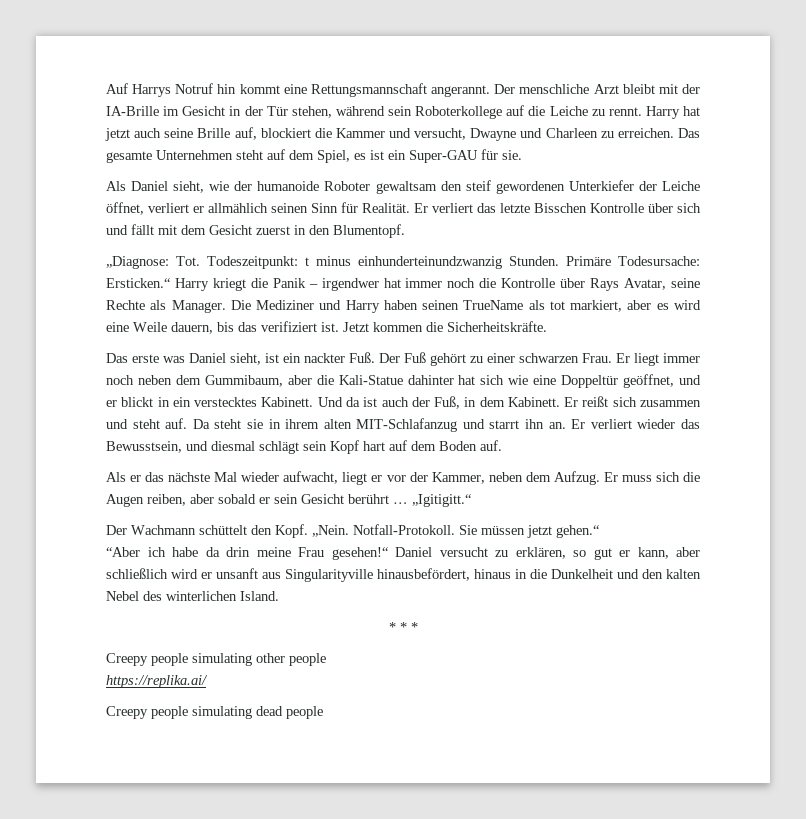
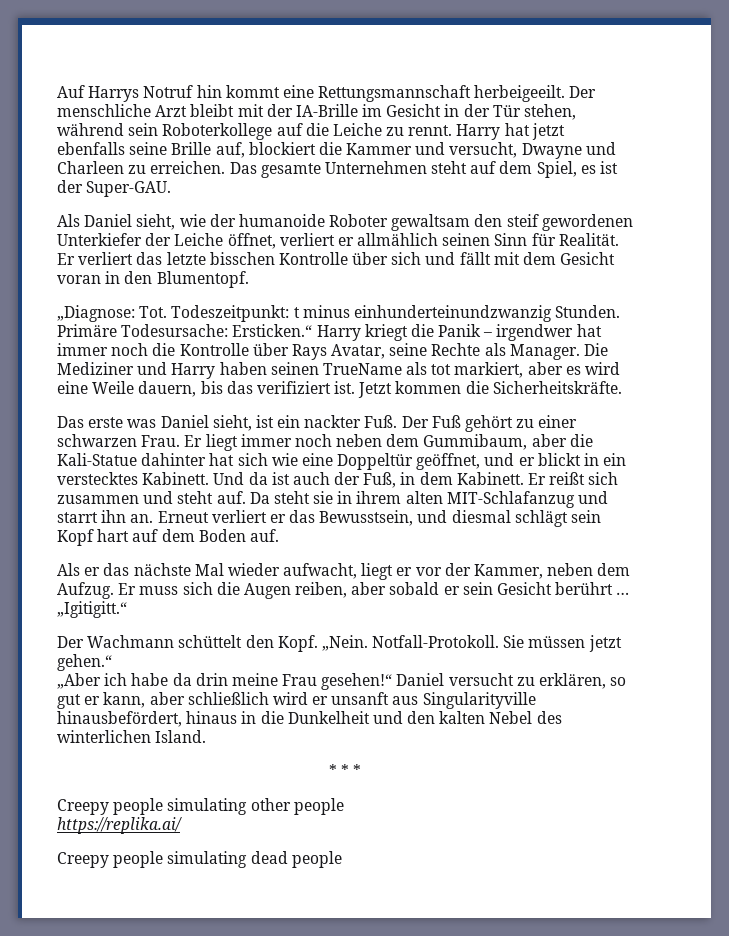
- Auf Harrys Notruf hin kommt eine Rettungsmannschaft angerannt.
+ Auf Harrys Notruf hin kommt eine Rettungsmannschaft herbeigeeilt.
- Harry hat jetzt auch seine Brille auf, blockiert die Kammer und versucht, Dwayne und Charleen zu erreichen.
+ Harry hat jetzt ebenfalls seine Brille auf, blockiert die Kammer und versucht, Dwayne und Charleen zu erreichen.
- Das gesamte Unternehmen steht auf dem Spiel, es ist ein Super-GAU für sie.
+ Das gesamte Unternehmen steht auf dem Spiel, es ist der Super-GAU.
- Er verliert das letzte Bisschen Kontrolle über sich und fällt mit dem Gesicht zuerst in den Blumentopf.
+ Er verliert das letzte bisschen Kontrolle über sich und fällt mit dem Gesicht voran in den Blumentopf.
- Er verliert wieder das Bewusstsein, und diesmal schlägt sein Kopf hart auf dem Boden auf.
+ Erneut verliert er das Bewusstsein, und diesmal schlägt sein Kopf hart auf dem Boden auf.
- “Aber ich habe da drin meine Frau gesehen!“ Daniel versucht zu erklären, so gut er kann, aber schließlich wird er unsanft aus Singularityville hinausbefördert, hinaus in die Dunkelheit und den kalten Nebel des winterlichen Island.
+ „Aber ich habe da drin meine Frau gesehen!“ Daniel versucht zu erklären, so gut er kann, aber schließlich wird er unsanft aus Singularityville hinausbefördert, hinaus in die Dunkelheit und den kalten Nebel des winterlichen Island.

